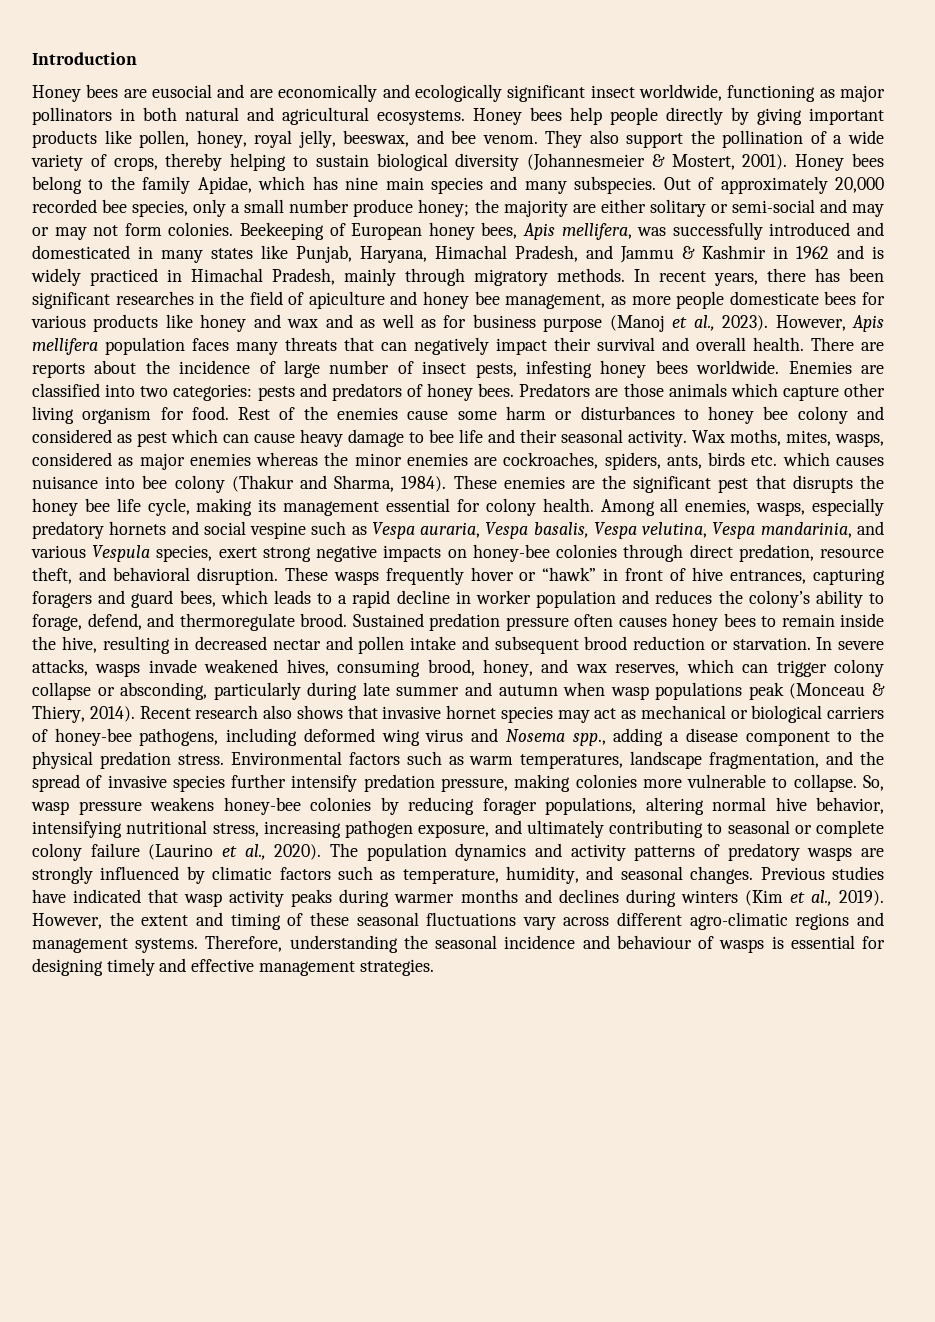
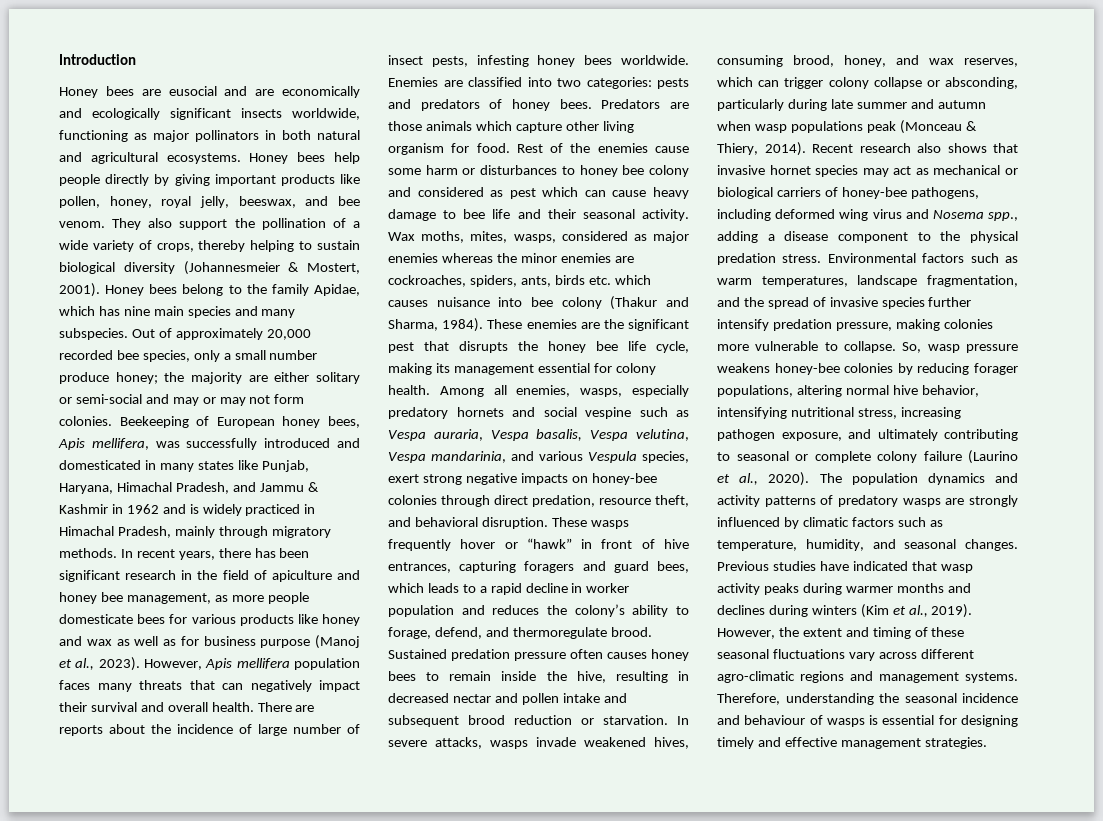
- Honey bees are eusocial and are economically and ecologically significant insect worldwide, functioning as major pollinators in both natural and agricultural ecosystems.
+ Honey bees are eusocial and are economically and ecologically significant insects worldwide, functioning as major pollinators in both natural and agricultural ecosystems.
- In recent years, there has been significant researches in the field of apiculture and honey bee management, as more people domesticate bees for various products like honey and wax and as well as for business purpose (Manoj et al., 2023).
+ In recent years, there has been significant research in the field of apiculture and honey bee management, as more people domesticate bees for various products like honey and wax as well as for business purpose (Manoj et al., 2023).

